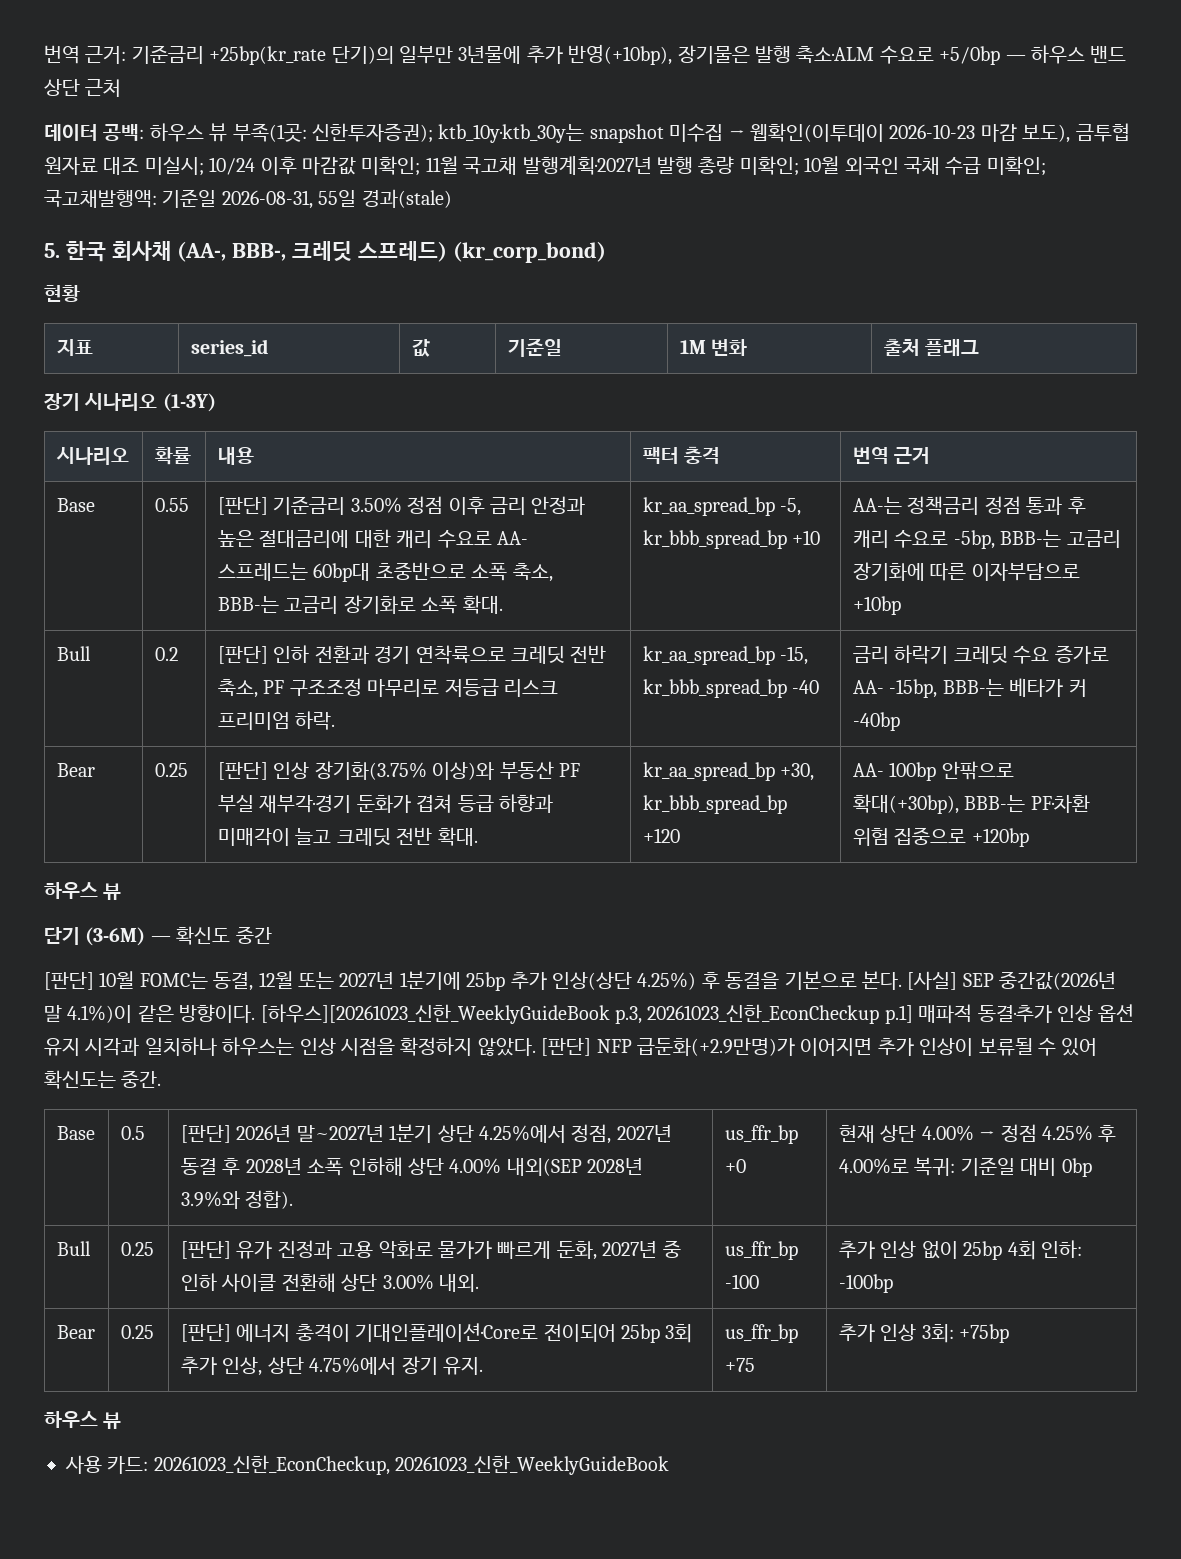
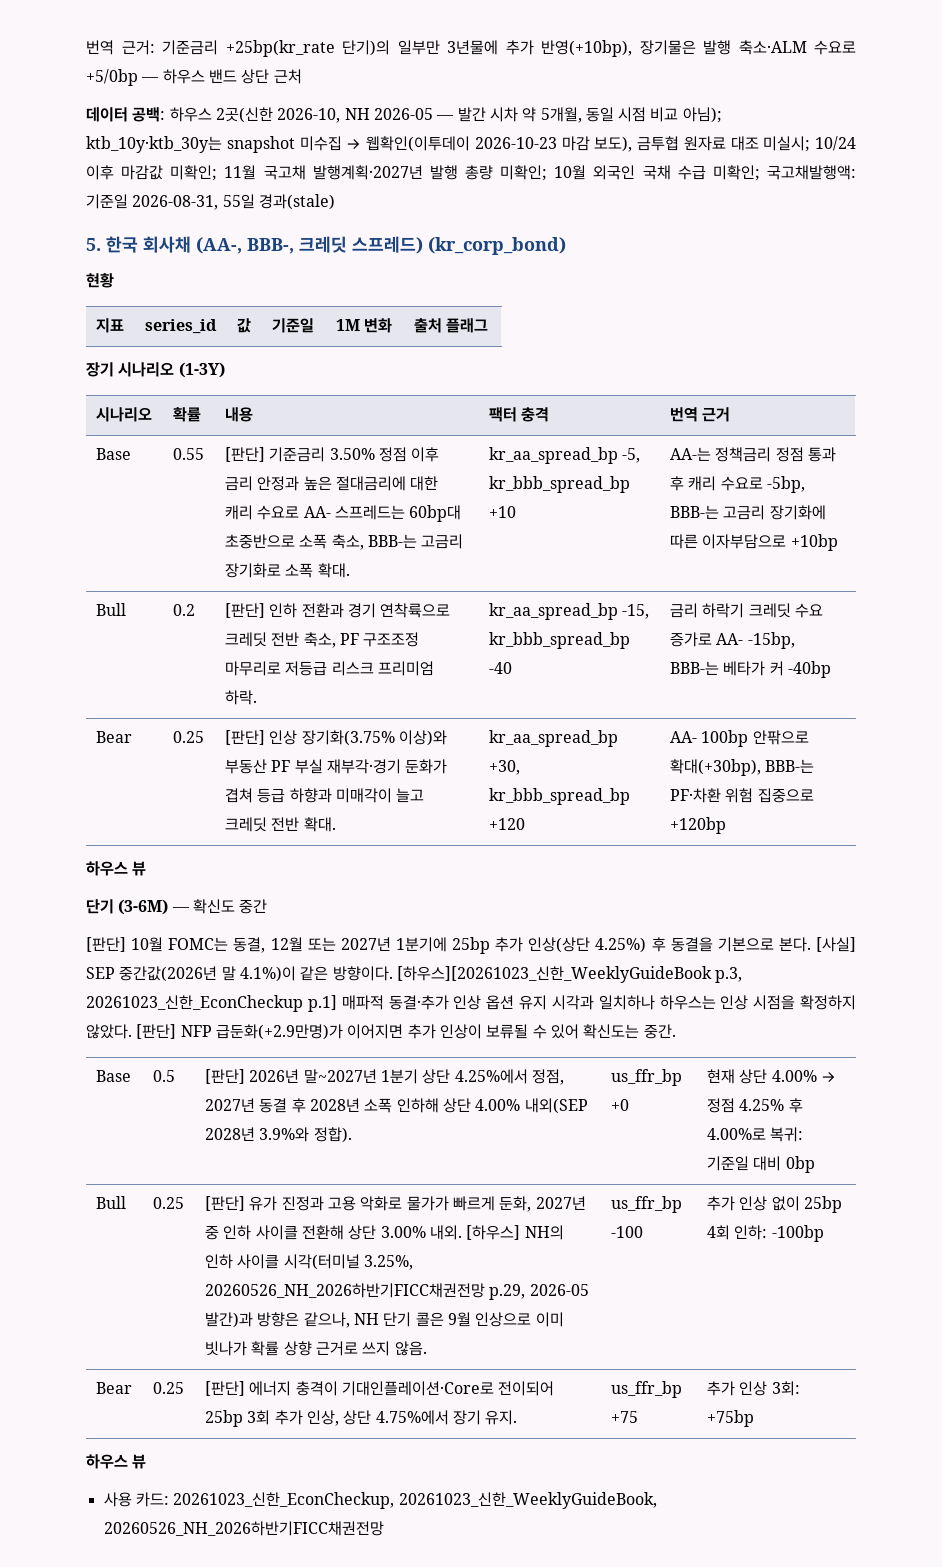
- 데이터 공백: 하우스 뷰 부족(1곳: 신한투자증권); ktb_10y·ktb_30y는 snapshot 미수집 → 웹확인(이투데이 2026-10-23 마감 보도), 금투협 원자료 대조 미실시; 10/24 이후 마감값 미확인; 11월 국고채 발행계획·2027년 발행 총량 미확인; 10월 외국인 국채 수급 미확인; 국고채발행액: 기준일 2026-08-31, 55일 경과(stale)
+ 데이터 공백: 하우스 2곳(신한 2026-10, NH 2026-05 — 발간 시차 약 5개월, 동일 시점 비교 아님); ktb_10y·ktb_30y는 snapshot 미수집 → 웹확인(이투데이 2026-10-23 마감 보도), 금투협 원자료 대조 미실시; 10/24 이후 마감값 미확인; 11월 국고채 발행계획·2027년 발행 총량 미확인; 10월 외국인 국채 수급 미확인; 국고채발행액: 기준일 2026-08-31, 55일 경과(stale)
+ [하우스] NH의 인하 사이클 시각(터미널 3.25%, 20260526_NH_2026하반기FICC채권전망 p.29, 2026-05 발간)과 방향은 같으나, NH 단기 콜은 9월 인상으로 이미 빗나가 확률 상향 근거로 쓰지 않음.
- 사용 카드: 20261023_신한_EconCheckup, 20261023_신한_WeeklyGuideBook
+ 사용 카드: 20261023_신한_EconCheckup, 20261023_신한_WeeklyGuideBook, 20260526_NH_2026하반기FICC채권전망

